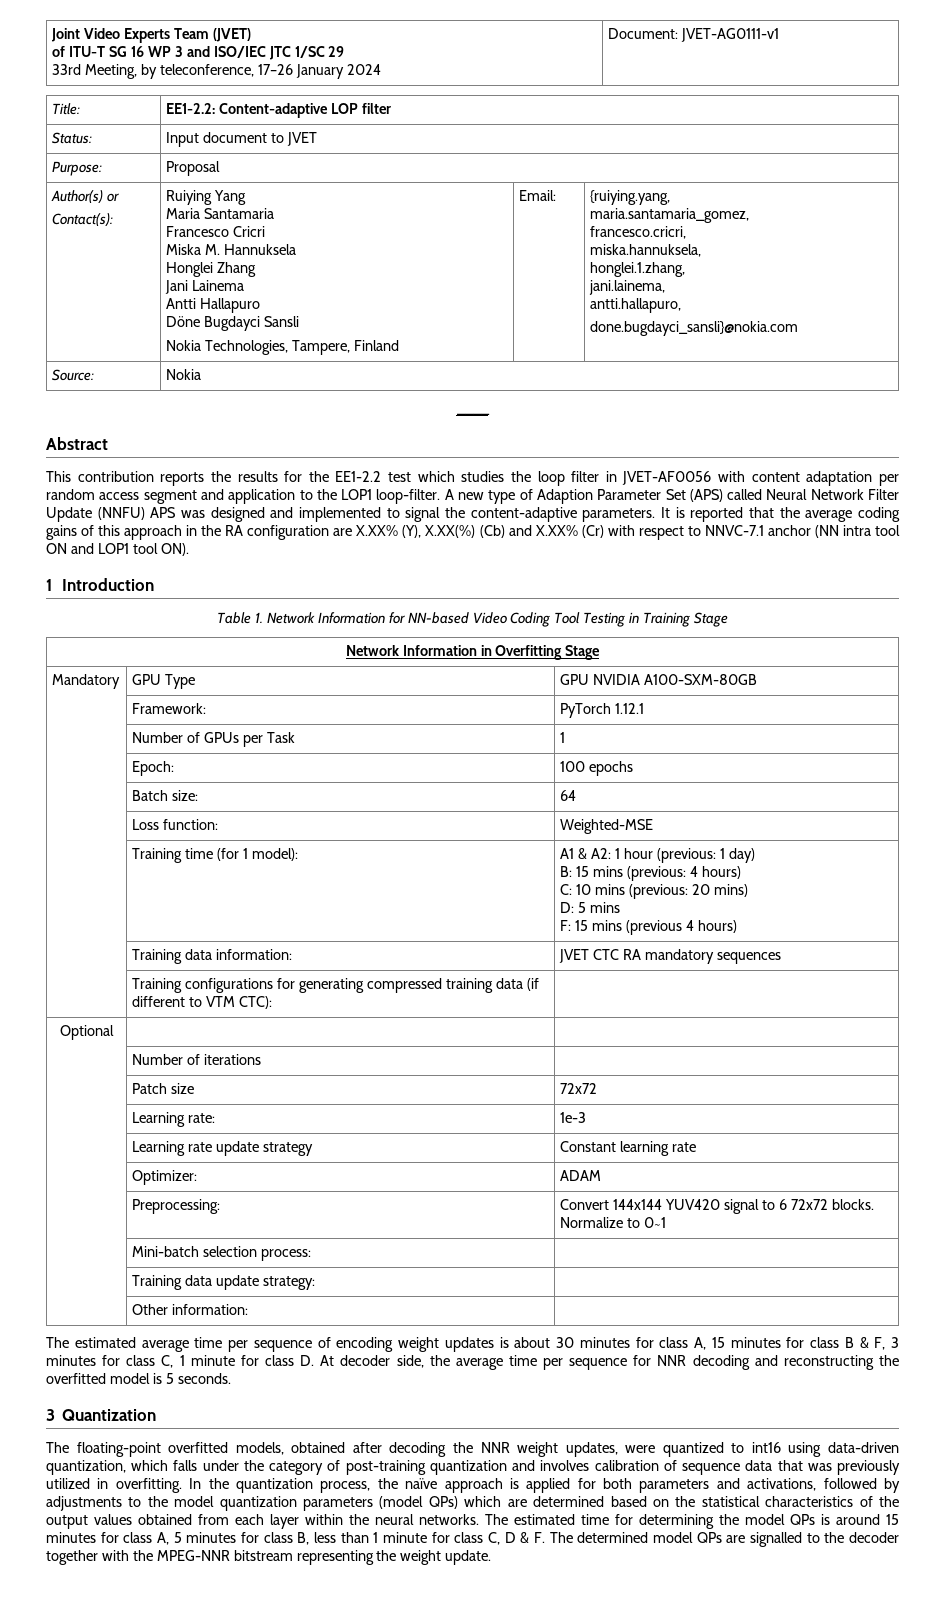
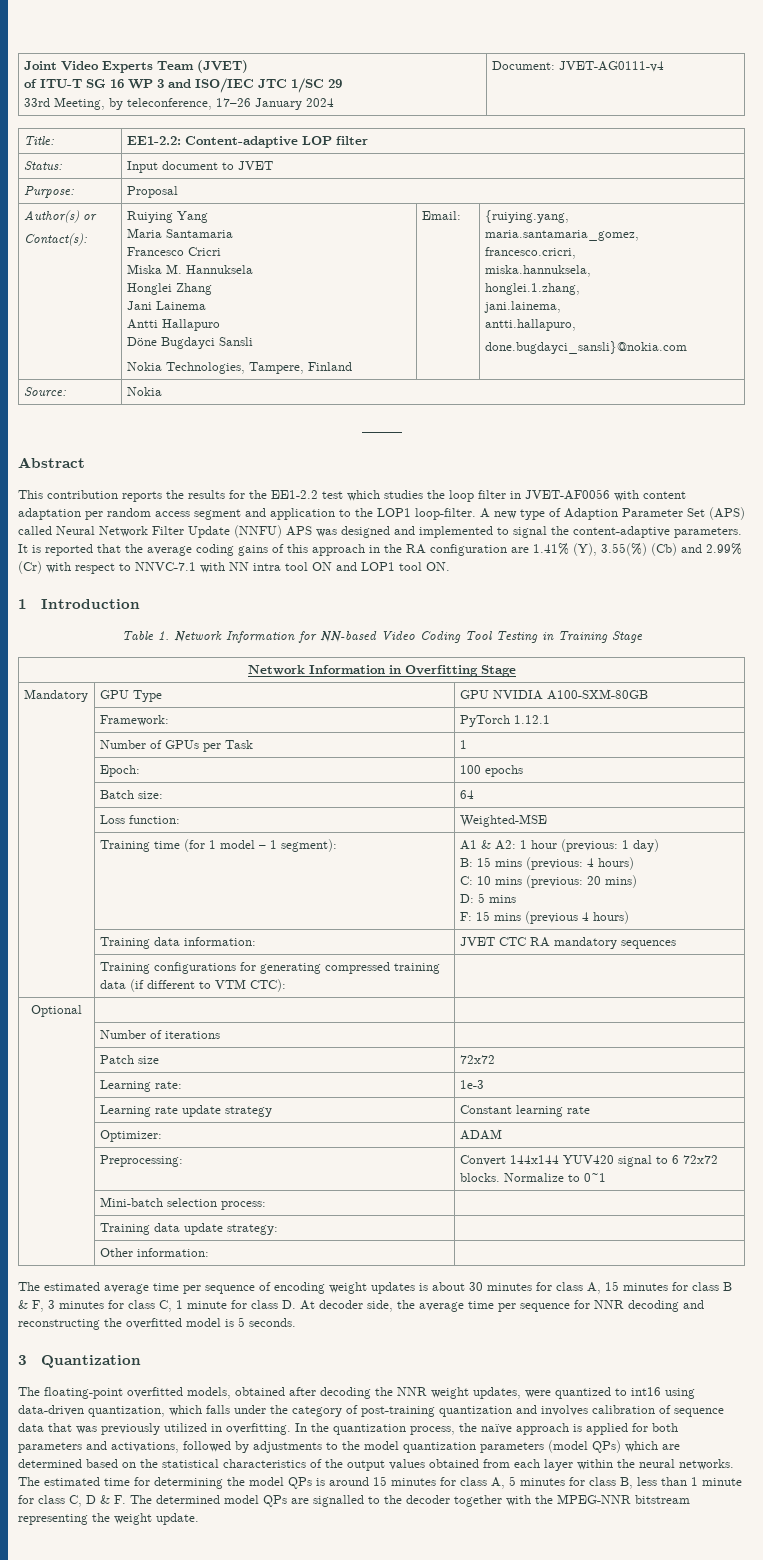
  Joint Video Experts Team (JVET)
  of ITU-T SG 16 WP 3 and ISO/IEC JTC 1/SC 29
- 33rd Meeting, by teleconference, 17–26 January 2024 | Document: JVET-AG0111-v1
+ 33rd Meeting, by teleconference, 17–26 January 2024 | Document: JVET-AG0111-v4
- It is reported that the average coding gains of this approach in the RA configuration are X.XX% (Y), X.XX(%) (Cb) and X.XX% (Cr) with respect to NNVC-7.1 anchor (NN intra tool ON and LOP1 tool ON).
+ It is reported that the average coding gains of this approach in the RA configuration are 1.41% (Y), 3.55(%) (Cb) and 2.99% (Cr) with respect to NNVC-7.1 with NN intra tool ON and LOP1 tool ON.
- | Training time (for 1 model): | A1 & A2: 1 hour (previous: 1 day)
+ | Training time (for 1 model – 1 segment): | A1 & A2: 1 hour (previous: 1 day)

